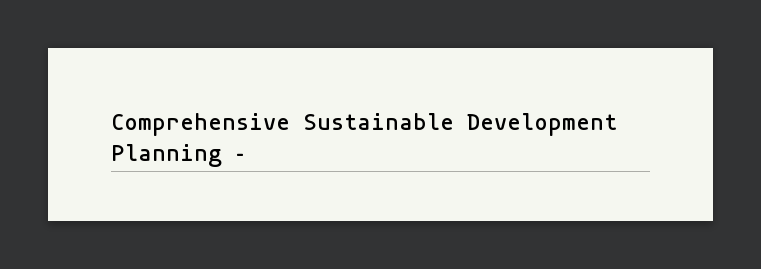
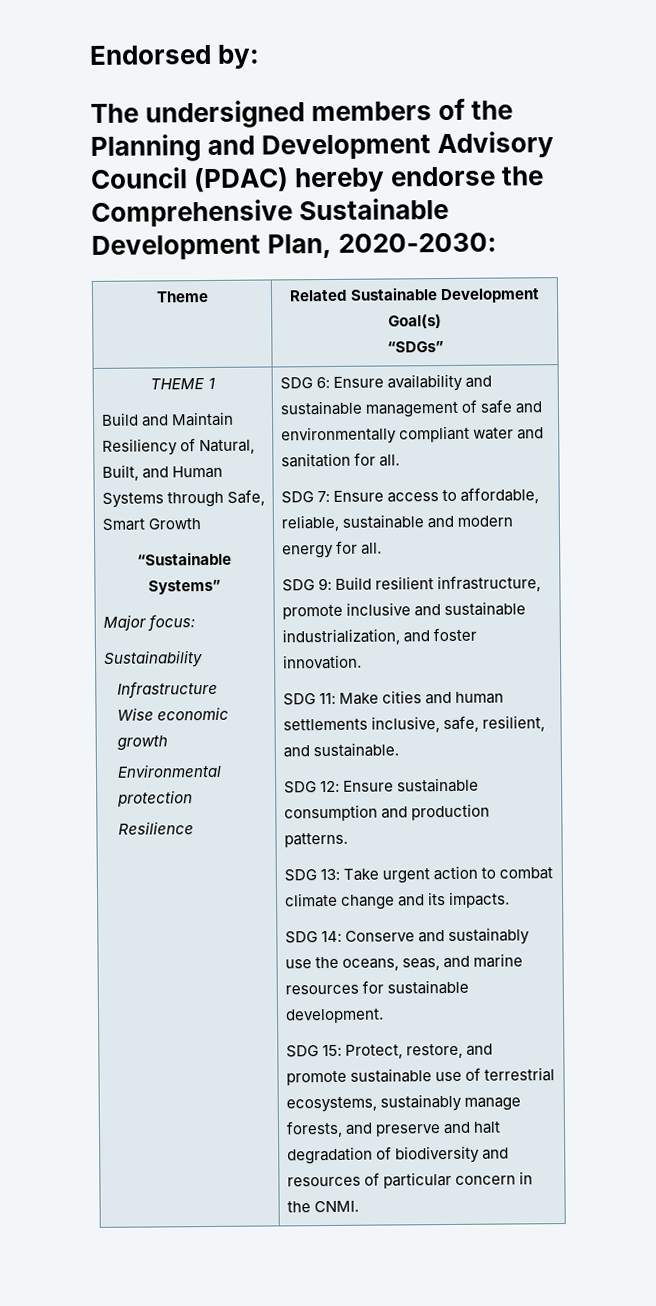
- Comprehensive Sustainable Development Planning –
+ Endorsed by:
+ The undersigned members of the Planning and Development Advisory Council (PDAC) hereby endorse the Comprehensive Sustainable Development Plan, 2020-2030:
+ Theme | Related Sustainable Development Goal(s)
+ “SDGs”
+ THEME 1
+ Build and Maintain Resiliency of Natural, Built, and Human Systems through Safe, Smart Growth
+ “Sustainable Systems”
+ Major focus:
+ Sustainability
+ Infrastructure
+ Wise economic growth
+ Environmental protection
+ Resilience | SDG 6: Ensure availability and sustainable management of safe and environmentally compliant water and sanitation for all.
+ SDG 7: Ensure access to affordable, reliable, sustainable and modern energy for all.
+ SDG 9: Build resilient infrastructure, promote inclusive and sustainable industrialization, and foster innovation.
+ SDG 11: Make cities and human settlements inclusive, safe, resilient, and sustainable.
+ SDG 12: Ensure sustainable consumption and production patterns.
+ SDG 13: Take urgent action to combat climate change and its impacts.
+ SDG 14: Conserve and sustainably use the oceans, seas, and marine resources for sustainable development.
+ SDG 15: Protect, restore, and promote sustainable use of terrestrial ecosystems, sustainably manage forests, and preserve and halt degradation of biodiversity and resources of particular concern in the CNMI.

